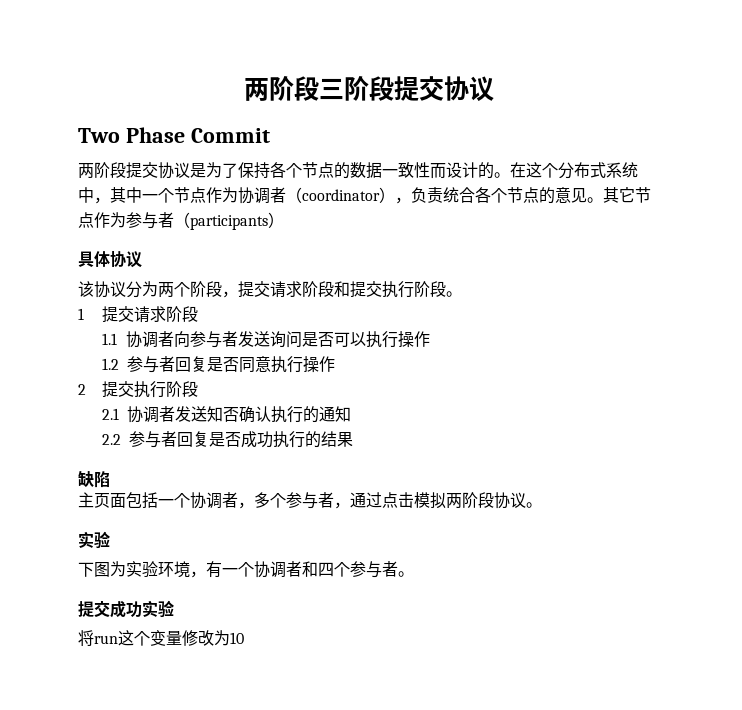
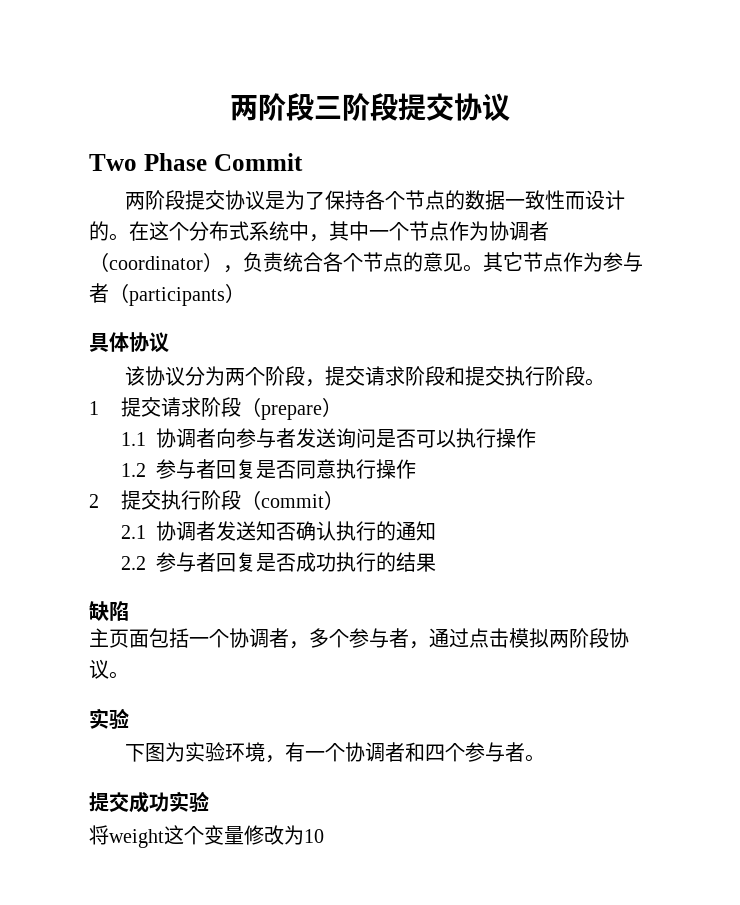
- 1提交请求阶段
+ 1提交请求阶段（prepare）
- 2提交执行阶段
+ 2提交执行阶段（commit）
- 将run这个变量修改为10
+ 将weight这个变量修改为10

